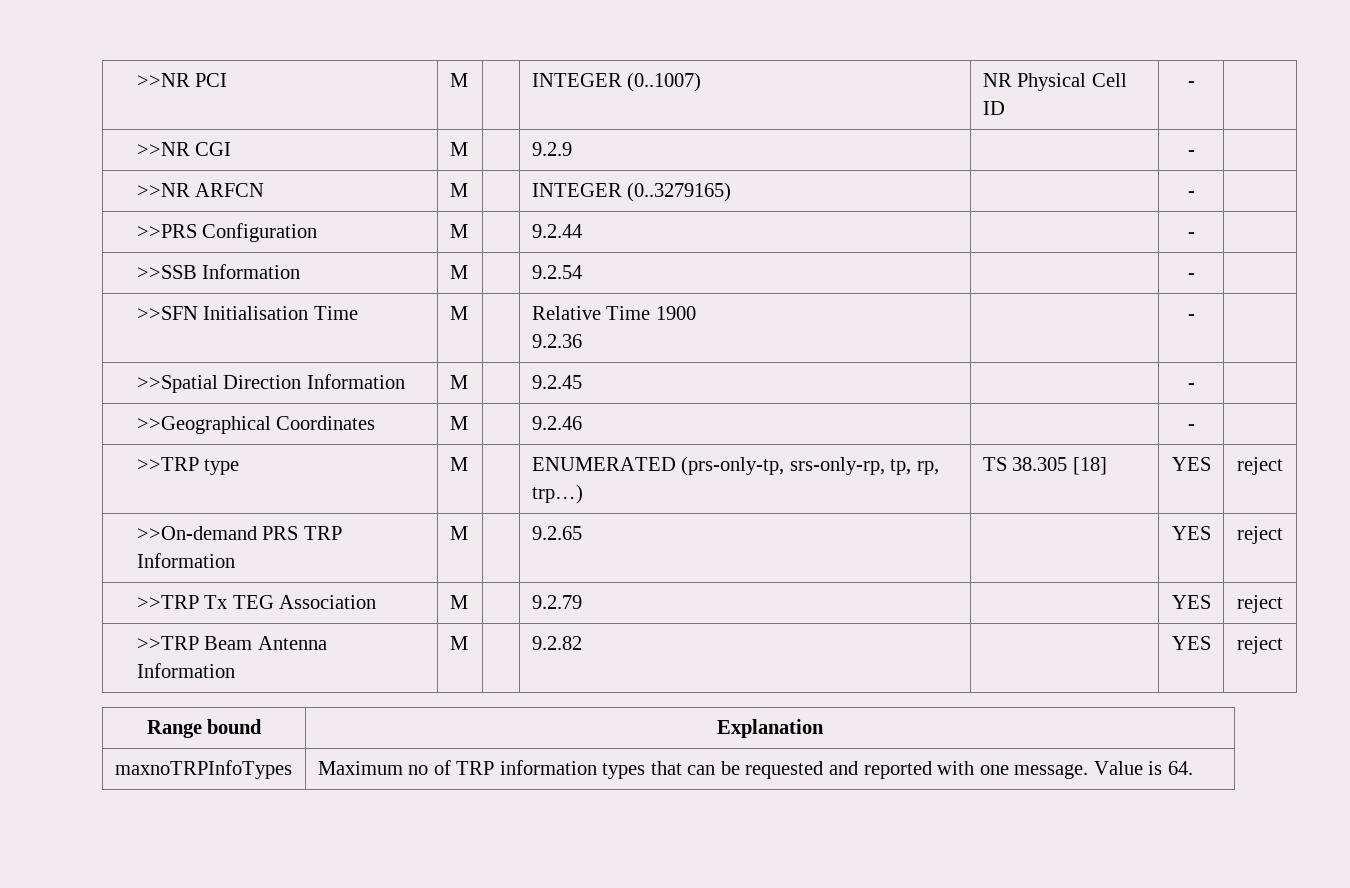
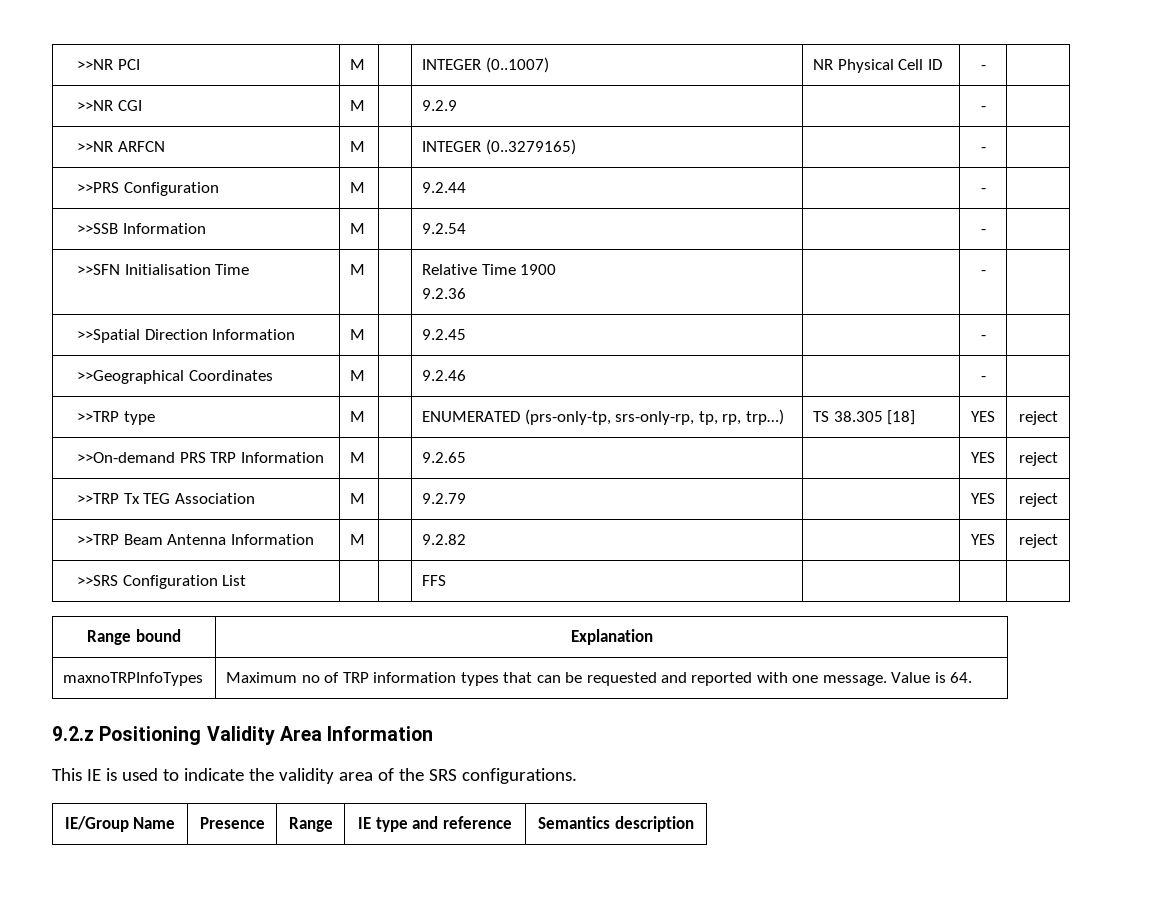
+ >>SRS Configuration List | | | FFS | | |
+ 9.2.z Positioning Validity Area Information
+ This IE is used to indicate the validity area of the SRS configurations.
+ IE/Group Name | Presence | Range | IE type and reference | Semantics description

